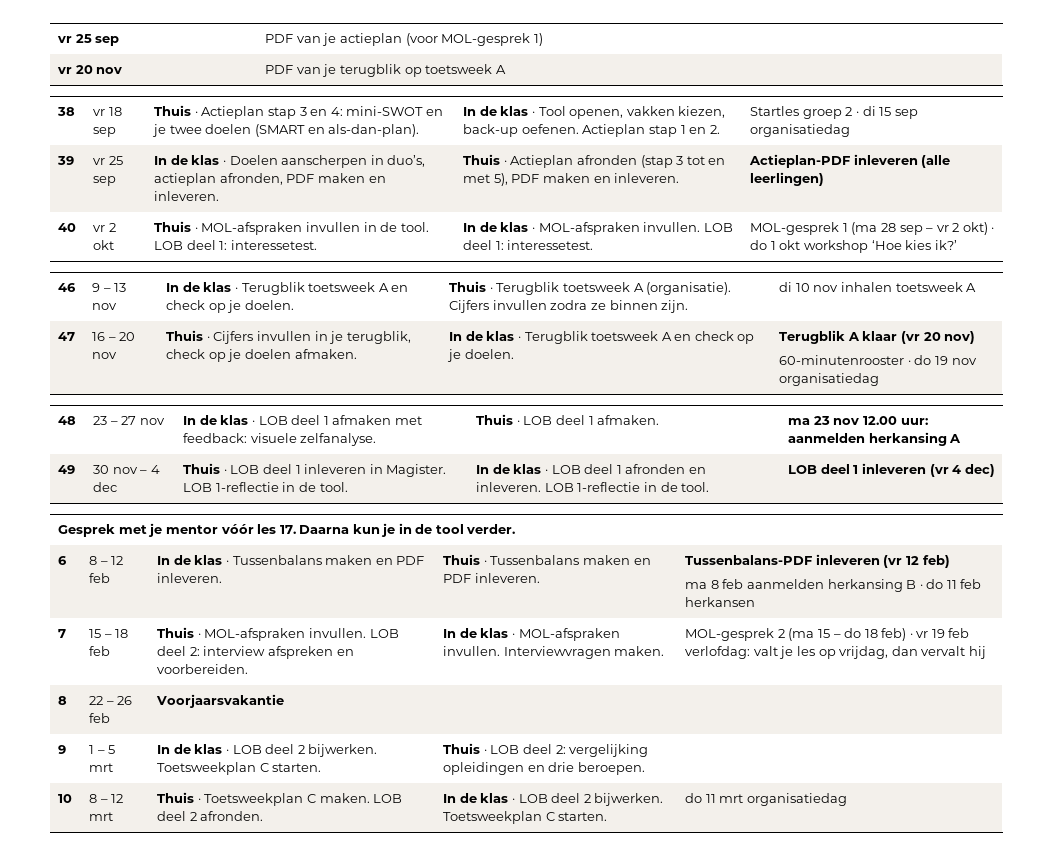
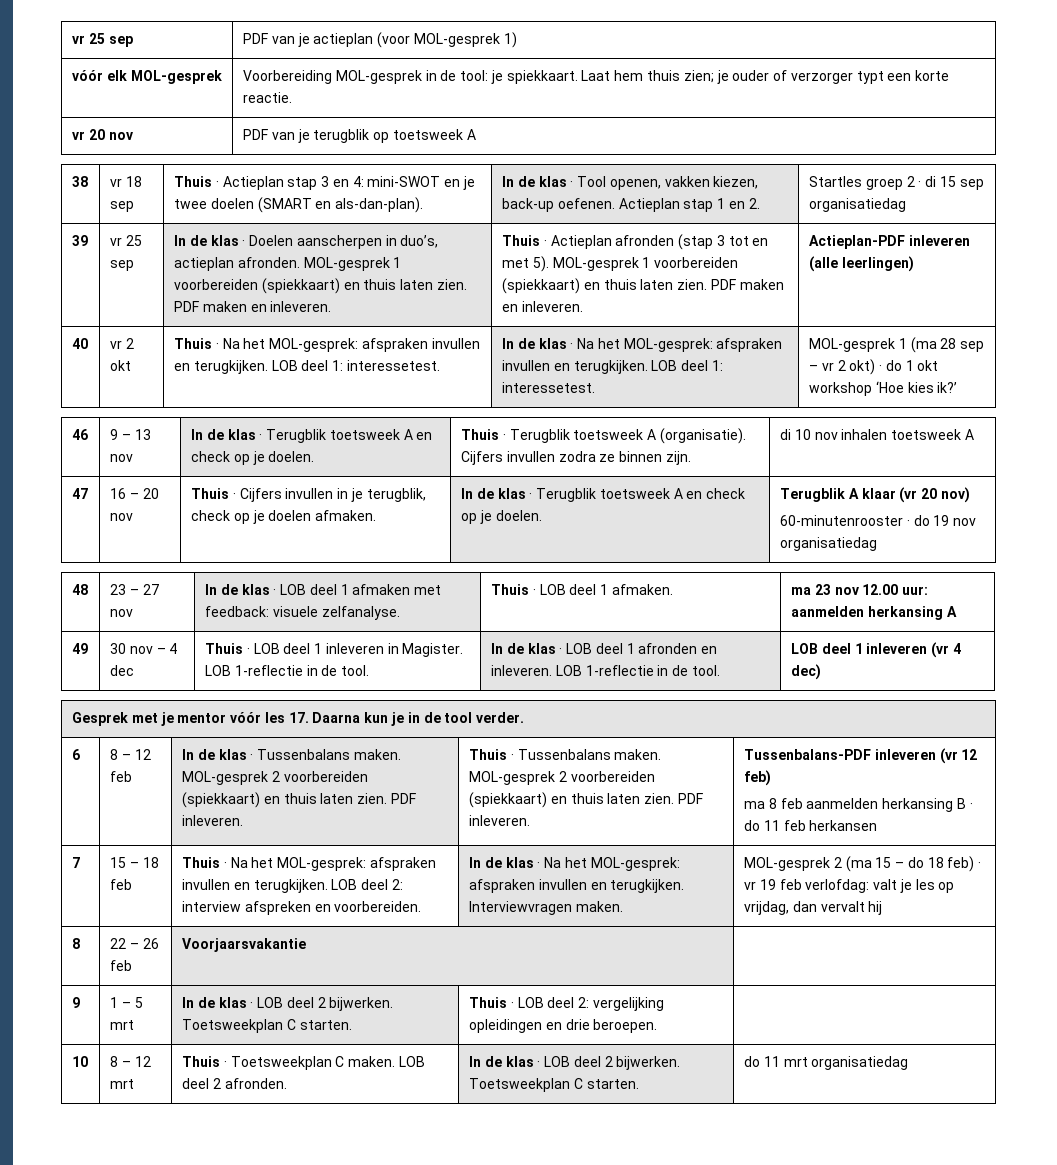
+ vóór elk MOL-gesprek | Voorbereiding MOL-gesprek in de tool: je spiekkaart. Laat hem thuis zien; je ouder of verzorger typt een korte reactie.
- In de klas · Doelen aanscherpen in duo’s, actieplan afronden, PDF maken en inleveren.
+ In de klas · Doelen aanscherpen in duo’s, actieplan afronden. MOL-gesprek 1 voorbereiden (spiekkaart) en thuis laten zien. PDF maken en inleveren.
- Thuis · Actieplan afronden (stap 3 tot en met 5), PDF maken en inleveren.
+ Thuis · Actieplan afronden (stap 3 tot en met 5). MOL-gesprek 1 voorbereiden (spiekkaart) en thuis laten zien. PDF maken en inleveren.
- vr 2 okt | Thuis · MOL-afspraken invullen in de tool.
+ vr 2 okt | Thuis · Na het MOL-gesprek: afspraken invullen en terugkijken.
- LOB deel 1: interessetest. | In de klas · MOL-afspraken invullen.
+ LOB deel 1: interessetest. | In de klas · Na het MOL-gesprek: afspraken invullen en terugkijken.
- In de klas · Tussenbalans maken en PDF inleveren.
+ In de klas · Tussenbalans maken. MOL-gesprek 2 voorbereiden (spiekkaart) en thuis laten zien. PDF inleveren.
- Thuis · Tussenbalans maken en PDF inleveren.
+ Thuis · Tussenbalans maken. MOL-gesprek 2 voorbereiden (spiekkaart) en thuis laten zien. PDF inleveren.
- 15 – 18 feb | Thuis · MOL-afspraken invullen.
+ 15 – 18 feb | Thuis · Na het MOL-gesprek: afspraken invullen en terugkijken.
- LOB deel 2: interview afspreken en voorbereiden. | In de klas · MOL-afspraken invullen.
+ LOB deel 2: interview afspreken en voorbereiden. | In de klas · Na het MOL-gesprek: afspraken invullen en terugkijken.

